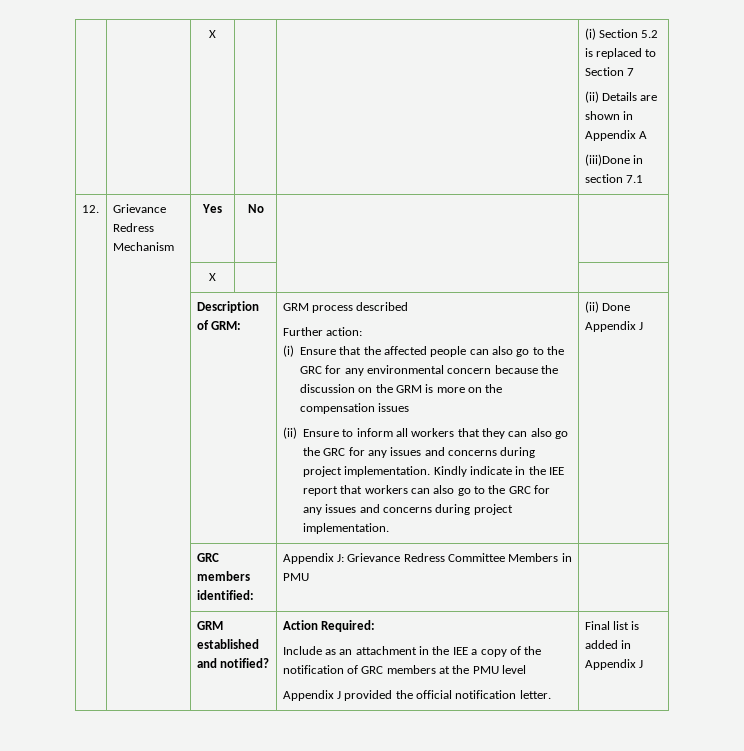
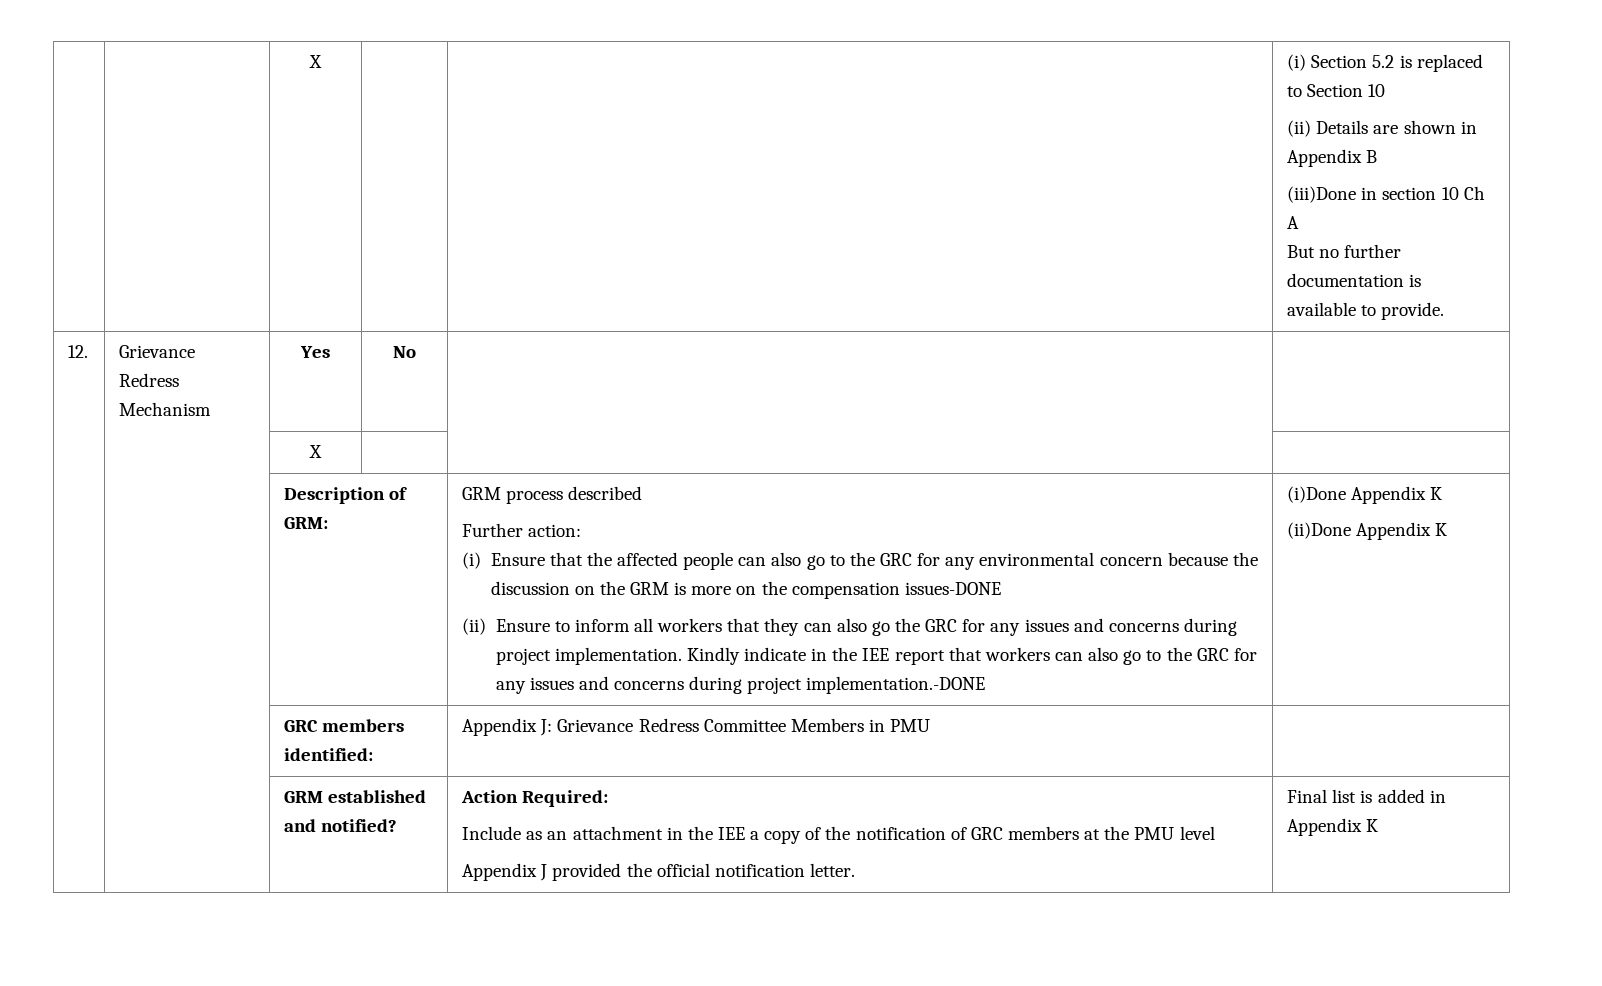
- | | X | | | (i) Section 5.2 is replaced to Section 7
- (ii) Details are shown in Appendix A
- (iii)Done in section 7.1
+ | | X | | | (i) Section 5.2 is replaced to Section 10
+ (ii) Details are shown in Appendix B
+ (iii)Done in section 10 Ch A
+ But no further documentation is available to provide.
- (i) Ensure that the affected people can also go to the GRC for any environmental concern because the discussion on the GRM is more on the compensation issues
+ (i) Ensure that the affected people can also go to the GRC for any environmental concern because the discussion on the GRM is more on the compensation issues-DONE
- Kindly indicate in the IEE report that workers can also go to the GRC for any issues and concerns during project implementation. | (ii) Done Appendix J
+ Kindly indicate in the IEE report that workers can also go to the GRC for any issues and concerns during project implementation.-DONE | (i)Done Appendix K
+ (ii)Done Appendix K
  | | GRM established and notified? | Action Required:
  Include as an attachment in the IEE a copy of the notification of GRC members at the PMU level
- Appendix J provided the official notification letter. | Final list is added in Appendix J
+ Appendix J provided the official notification letter. | Final list is added in Appendix K

